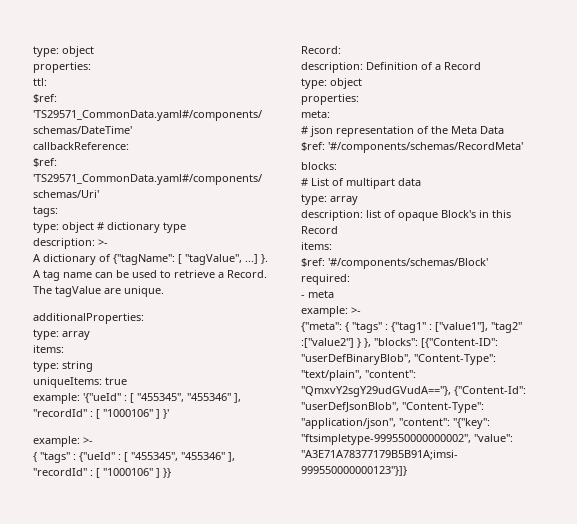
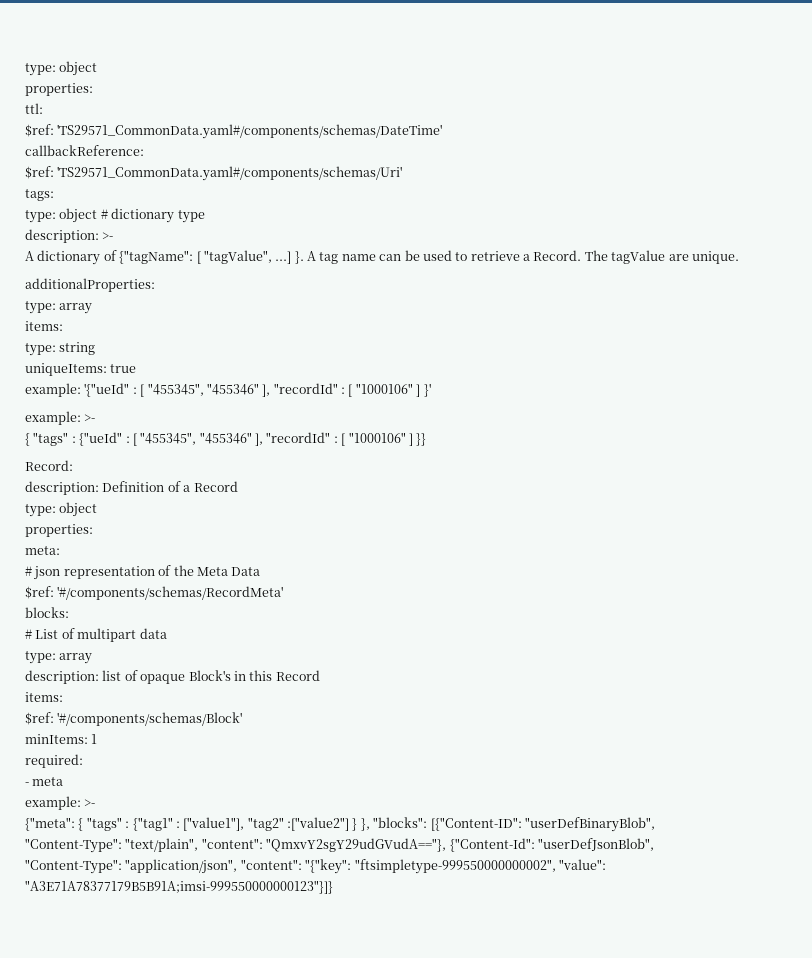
+ minItems: 1

